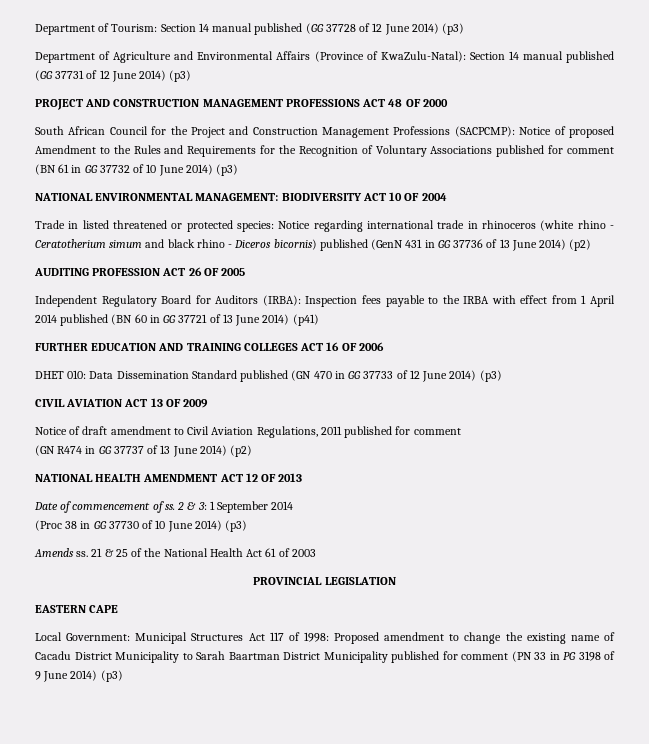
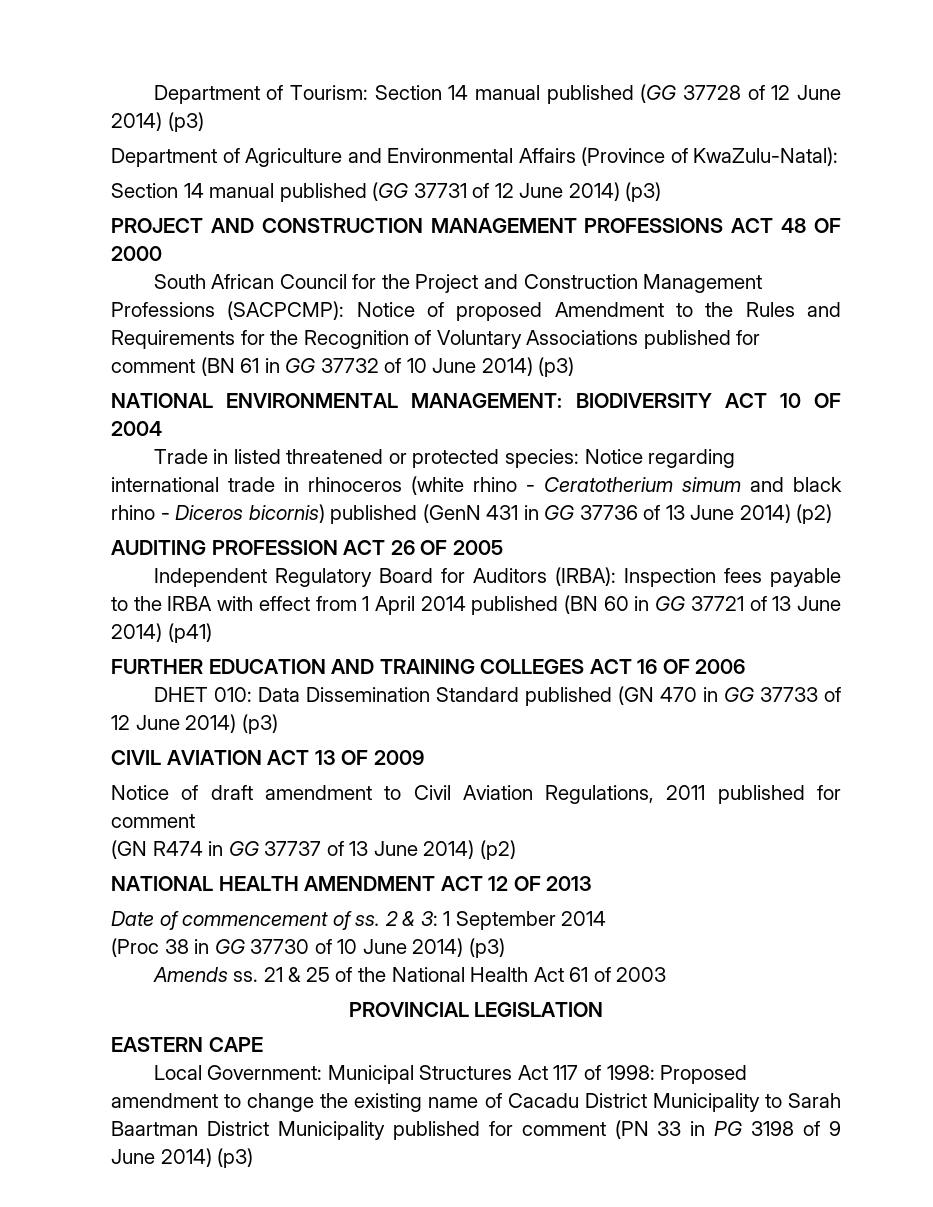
- Department of Agriculture and Environmental Affairs (Province of KwaZulu-Natal): Section 14 manual published (GG 37731 of 12 June 2014) (p3)
+ Department of Agriculture and Environmental Affairs (Province of KwaZulu-Natal):
+ Section 14 manual published (GG 37731 of 12 June 2014) (p3)

